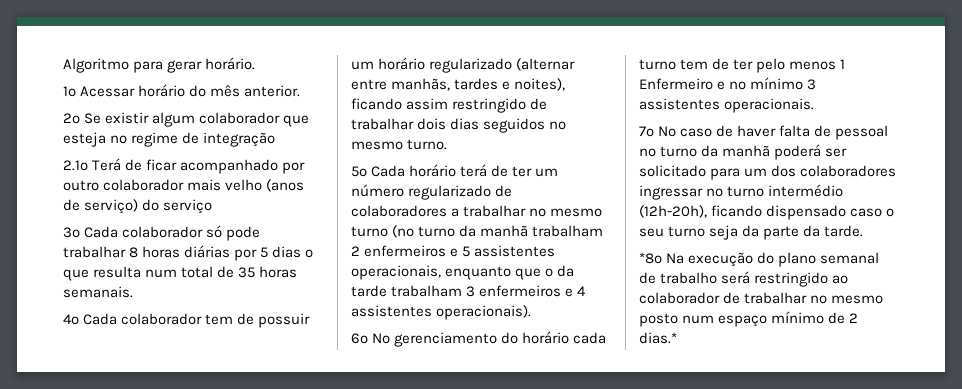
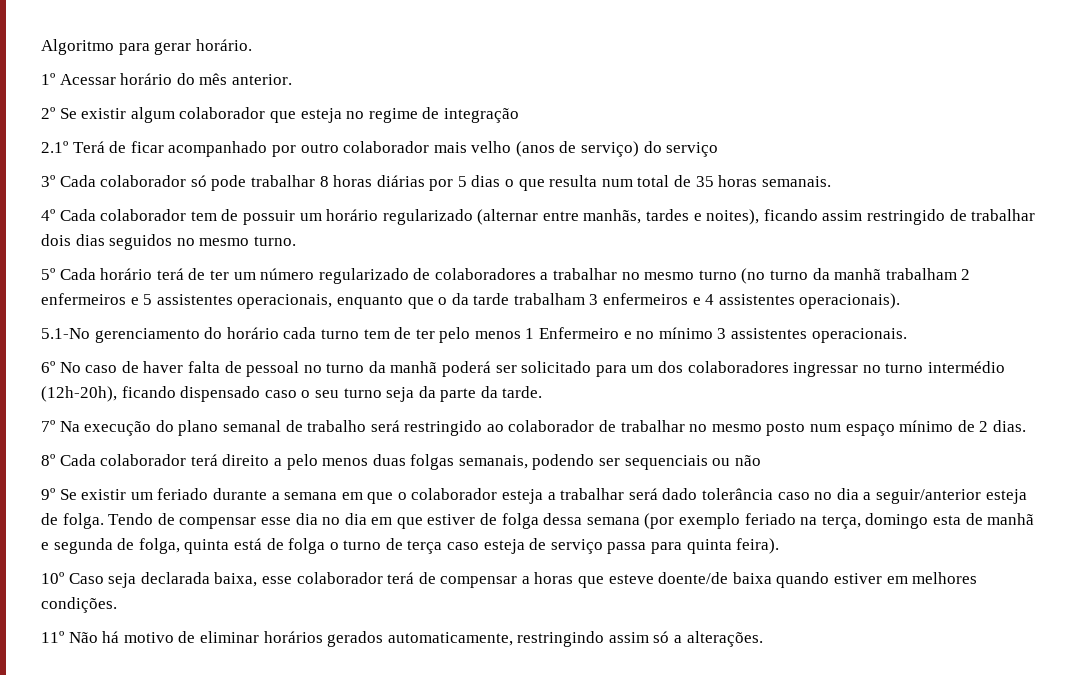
- 6º No gerenciamento do horário cada turno tem de ter pelo menos 1 Enfermeiro e no mínimo 3 assistentes operacionais.
+ 5.1-No gerenciamento do horário cada turno tem de ter pelo menos 1 Enfermeiro e no mínimo 3 assistentes operacionais.
- 7º No caso de haver falta de pessoal no turno da manhã poderá ser solicitado para um dos colaboradores ingressar no turno intermédio (12h-20h), ficando dispensado caso o seu turno seja da parte da tarde.
+ 6º No caso de haver falta de pessoal no turno da manhã poderá ser solicitado para um dos colaboradores ingressar no turno intermédio (12h-20h), ficando dispensado caso o seu turno seja da parte da tarde.
- *8º Na execução do plano semanal de trabalho será restringido ao colaborador de trabalhar no mesmo posto num espaço mínimo de 2 dias.*
+ 7º Na execução do plano semanal de trabalho será restringido ao colaborador de trabalhar no mesmo posto num espaço mínimo de 2 dias.
+ 8º Cada colaborador terá direito a pelo menos duas folgas semanais, podendo ser sequenciais ou não
+ 9º Se existir um feriado durante a semana em que o colaborador esteja a trabalhar será dado tolerância caso no dia a seguir/anterior esteja de folga. Tendo de compensar esse dia no dia em que estiver de folga dessa semana (por exemplo feriado na terça, domingo esta de manhã e segunda de folga, quinta está de folga o turno de terça caso esteja de serviço passa para quinta feira).
+ 10º Caso seja declarada baixa, esse colaborador terá de compensar a horas que esteve doente/de baixa quando estiver em melhores condições.
+ 11º Não há motivo de eliminar horários gerados automaticamente, restringindo assim só a alterações.

